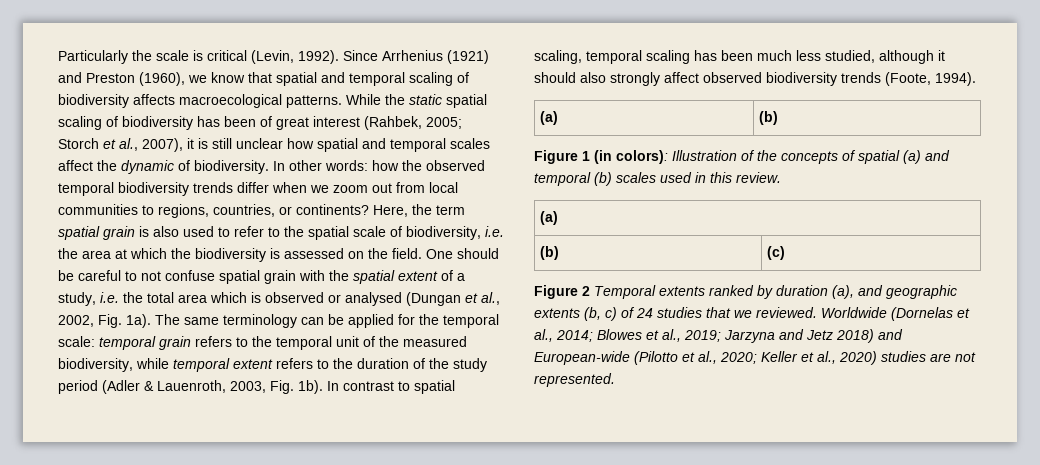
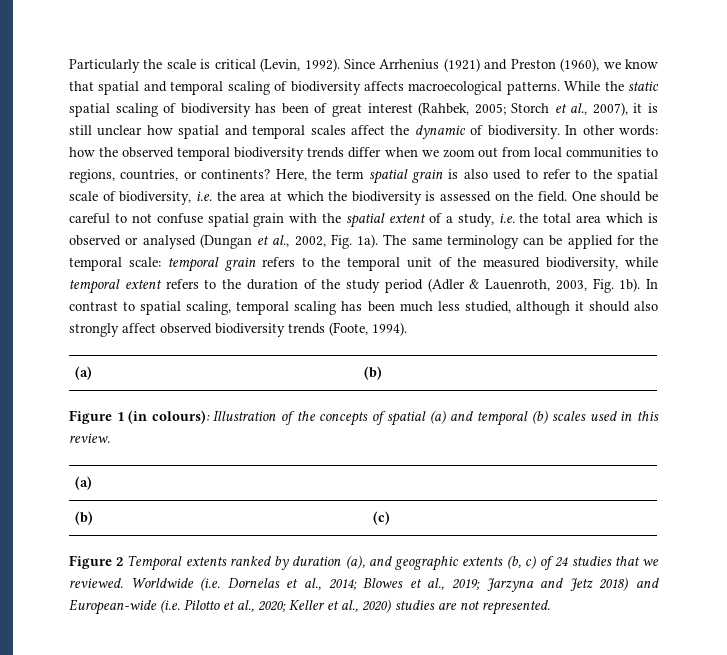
- Figure 1 (in colors): Illustration of the concepts of spatial (a) and temporal (b) scales used in this review.
+ Figure 1 (in colours): Illustration of the concepts of spatial (a) and temporal (b) scales used in this review.
- Worldwide (Dornelas et al., 2014; Blowes et al., 2019; Jarzyna and Jetz 2018) and European-wide (Pilotto et al., 2020; Keller et al., 2020) studies are not represented.
+ Worldwide (i.e. Dornelas et al., 2014; Blowes et al., 2019; Jarzyna and Jetz 2018) and European-wide (i.e. Pilotto et al., 2020; Keller et al., 2020) studies are not represented.

